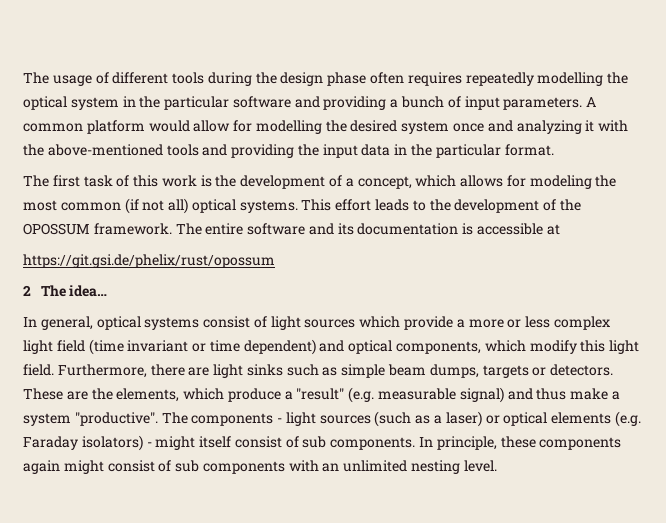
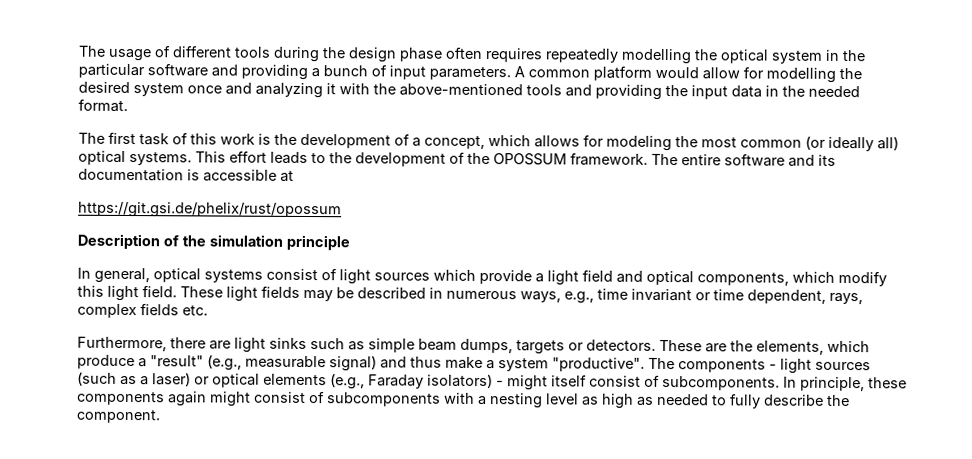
- A common platform would allow for modelling the desired system once and analyzing it with the above-mentioned tools and providing the input data in the particular format.
+ A common platform would allow for modelling the desired system once and analyzing it with the above-mentioned tools and providing the input data in the needed format.
- The first task of this work is the development of a concept, which allows for modeling the most common (if not all) optical systems.
+ The first task of this work is the development of a concept, which allows for modeling the most common (or ideally all) optical systems.
- 2 The idea…
+ Description of the simulation principle
- In general, optical systems consist of light sources which provide a more or less complex light field (time invariant or time dependent) and optical components, which modify this light field. Furthermore, there are light sinks such as simple beam dumps, targets or detectors.
+ In general, optical systems consist of light sources which provide a light field and optical components, which modify this light field. These light fields may be described in numerous ways, e.g., time invariant or time dependent, rays, complex fields etc.
+ Furthermore, there are light sinks such as simple beam dumps, targets or detectors.
- These are the elements, which produce a "result" (e.g. measurable signal) and thus make a system "productive".
+ These are the elements, which produce a "result" (e.g., measurable signal) and thus make a system "productive".
- The components - light sources (such as a laser) or optical elements (e.g. Faraday isolators) - might itself consist of sub components.
+ The components - light sources (such as a laser) or optical elements (e.g., Faraday isolators) - might itself consist of subcomponents.
- In principle, these components again might consist of sub components with an unlimited nesting level.
+ In principle, these components again might consist of subcomponents with a nesting level as high as needed to fully describe the component.

